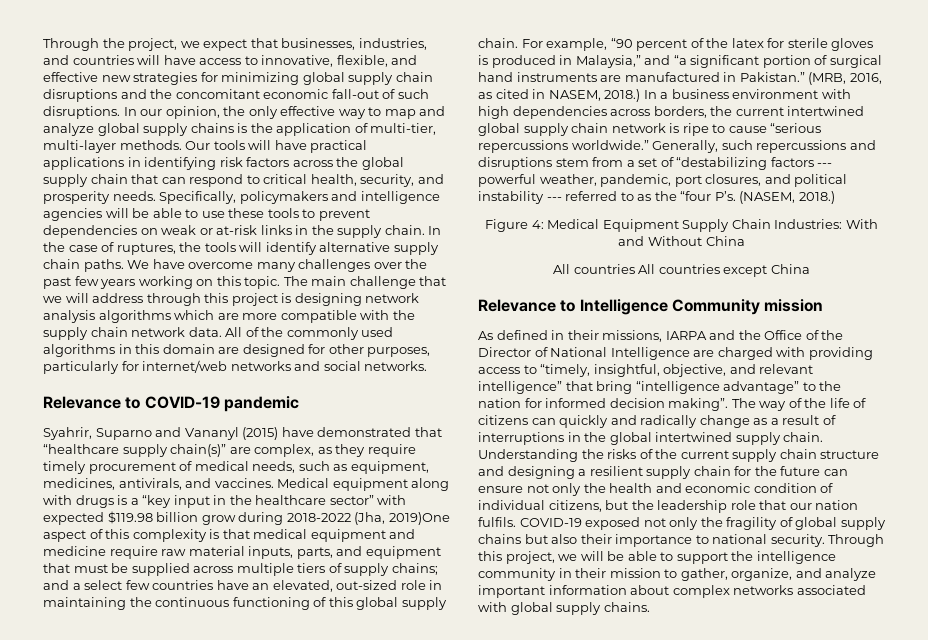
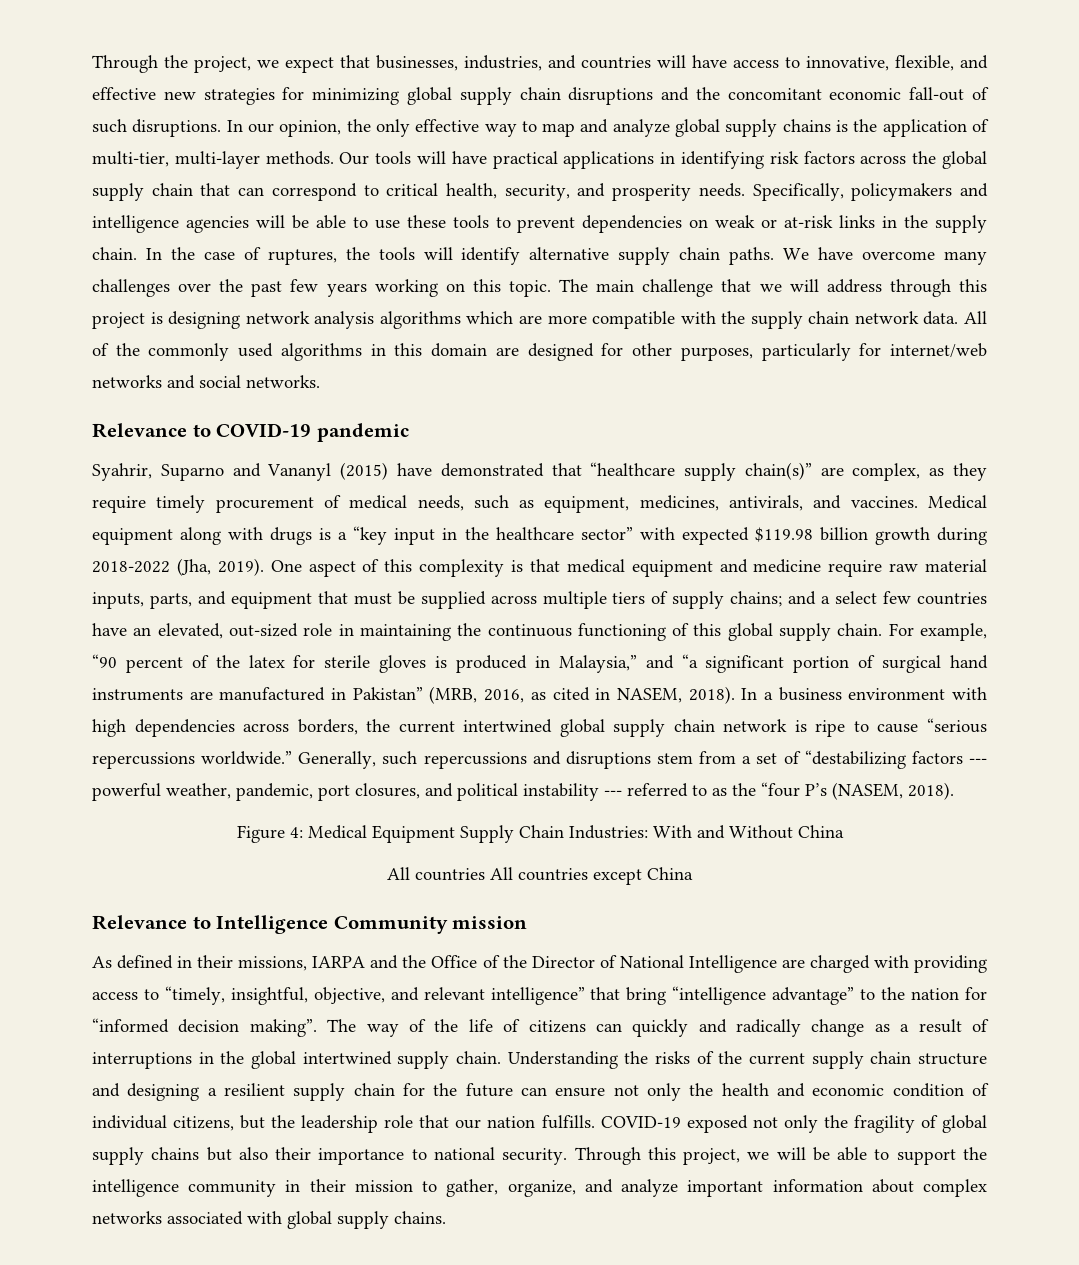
- Our tools will have practical applications in identifying risk factors across the global supply chain that can respond to critical health, security, and prosperity needs.
+ Our tools will have practical applications in identifying risk factors across the global supply chain that can correspond to critical health, security, and prosperity needs.
- Medical equipment along with drugs is a “key input in the healthcare sector” with expected $119.98 billion grow during 2018-2022 (Jha, 2019)One aspect of this complexity is that medical equipment and medicine require raw material inputs, parts, and equipment that must be supplied across multiple tiers of supply chains;
+ Medical equipment along with drugs is a “key input in the healthcare sector” with expected $119.98 billion growth during 2018-2022 (Jha, 2019). One aspect of this complexity is that medical equipment and medicine require raw material inputs, parts, and equipment that must be supplied across multiple tiers of supply chains;
- For example, “90 percent of the latex for sterile gloves is produced in Malaysia,” and “a significant portion of surgical hand instruments are manufactured in Pakistan.” (MRB, 2016, as cited in NASEM, 2018.)
+ For example, “90 percent of the latex for sterile gloves is produced in Malaysia,” and “a significant portion of surgical hand instruments are manufactured in Pakistan” (MRB, 2016, as cited in NASEM, 2018).
- Generally, such repercussions and disruptions stem from a set of “destabilizing factors --- powerful weather, pandemic, port closures, and political instability --- referred to as the “four P’s. (NASEM, 2018.)
+ Generally, such repercussions and disruptions stem from a set of “destabilizing factors --- powerful weather, pandemic, port closures, and political instability --- referred to as the “four P’s (NASEM, 2018).
- As defined in their missions, IARPA and the Office of the Director of National Intelligence are charged with providing access to “timely, insightful, objective, and relevant intelligence” that bring “intelligence advantage” to the nation for informed decision making”.
+ As defined in their missions, IARPA and the Office of the Director of National Intelligence are charged with providing access to “timely, insightful, objective, and relevant intelligence” that bring “intelligence advantage” to the nation for “informed decision making”.
- Understanding the risks of the current supply chain structure and designing a resilient supply chain for the future can ensure not only the health and economic condition of individual citizens, but the leadership role that our nation fulfils.
+ Understanding the risks of the current supply chain structure and designing a resilient supply chain for the future can ensure not only the health and economic condition of individual citizens, but the leadership role that our nation fulfills.

